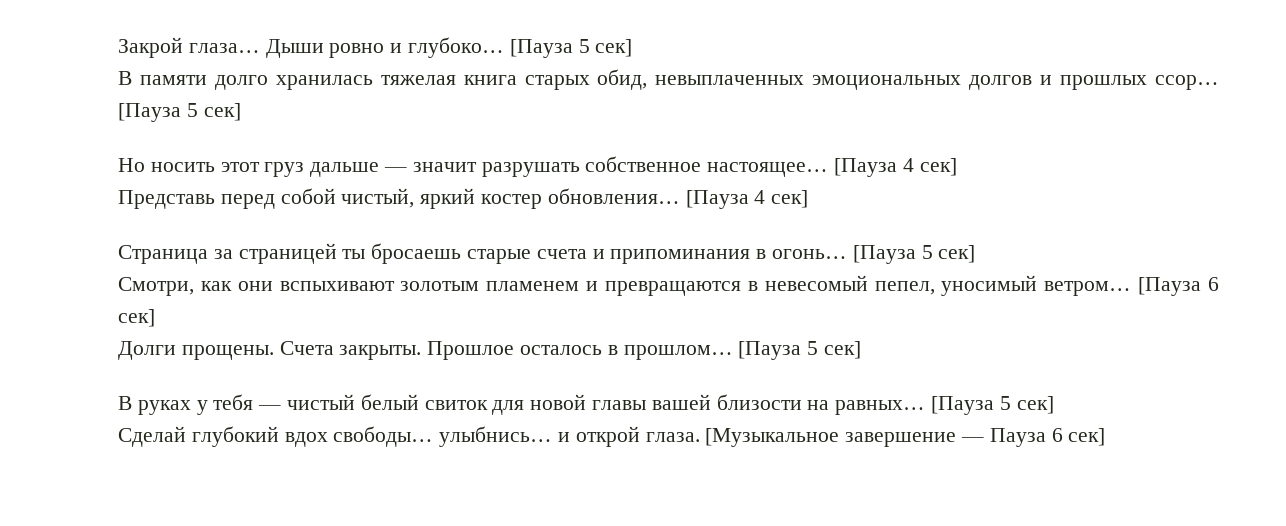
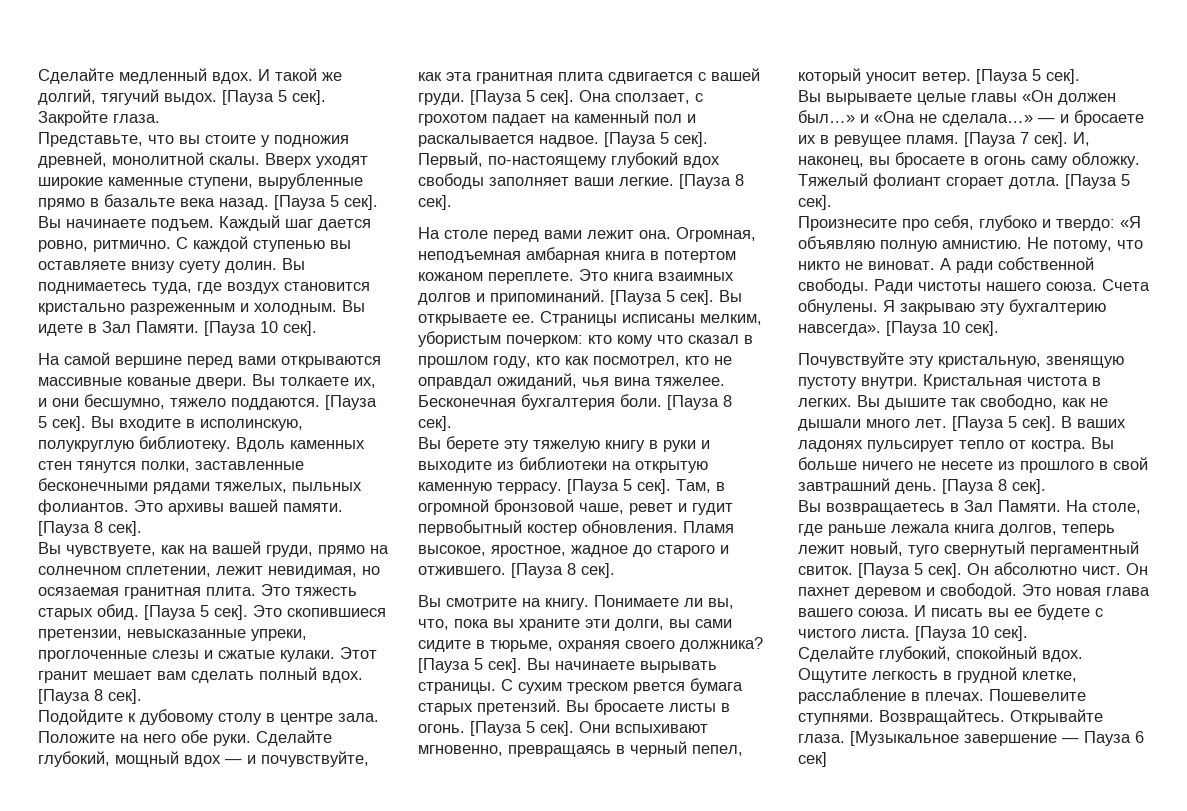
- Закрой глаза… Дыши ровно и глубоко… [Пауза 5 сек]
- В памяти долго хранилась тяжелая книга старых обид, невыплаченных эмоциональных долгов и прошлых ссор… [Пауза 5 сек]
- Но носить этот груз дальше — значит разрушать собственное настоящее… [Пауза 4 сек]
- Представь перед собой чистый, яркий костер обновления… [Пауза 4 сек]
- Страница за страницей ты бросаешь старые счета и припоминания в огонь… [Пауза 5 сек]
- Смотри, как они вспыхивают золотым пламенем и превращаются в невесомый пепел, уносимый ветром… [Пауза 6 сек]
- Долги прощены. Счета закрыты. Прошлое осталось в прошлом… [Пауза 5 сек]
- В руках у тебя — чистый белый свиток для новой главы вашей близости на равных… [Пауза 5 сек]
- Сделай глубокий вдох свободы… улыбнись… и открой глаза.
+ Сделайте медленный вдох. И такой же долгий, тягучий выдох. [Пауза 5 сек]. Закройте глаза.
+ Представьте, что вы стоите у подножия древней, монолитной скалы. Вверх уходят широкие каменные ступени, вырубленные прямо в базальте века назад. [Пауза 5 сек]. Вы начинаете подъем. Каждый шаг дается ровно, ритмично. С каждой ступенью вы оставляете внизу суету долин. Вы поднимаетесь туда, где воздух становится кристально разреженным и холодным. Вы идете в Зал Памяти. [Пауза 10 сек].
+ На самой вершине перед вами открываются массивные кованые двери. Вы толкаете их, и они бесшумно, тяжело поддаются. [Пауза 5 сек]. Вы входите в исполинскую, полукруглую библиотеку. Вдоль каменных стен тянутся полки, заставленные бесконечными рядами тяжелых, пыльных фолиантов. Это архивы вашей памяти. [Пауза 8 сек].
+ Вы чувствуете, как на вашей груди, прямо на солнечном сплетении, лежит невидимая, но осязаемая гранитная плита. Это тяжесть старых обид. [Пауза 5 сек]. Это скопившиеся претензии, невысказанные упреки, проглоченные слезы и сжатые кулаки. Этот гранит мешает вам сделать полный вдох. [Пауза 8 сек].
+ Подойдите к дубовому столу в центре зала. Положите на него обе руки. Сделайте глубокий, мощный вдох — и почувствуйте, как эта гранитная плита сдвигается с вашей груди. [Пауза 5 сек]. Она сползает, с грохотом падает на каменный пол и раскалывается надвое. [Пауза 5 сек]. Первый, по-настоящему глубокий вдох свободы заполняет ваши легкие. [Пауза 8 сек].
+ На столе перед вами лежит она. Огромная, неподъемная амбарная книга в потертом кожаном переплете. Это книга взаимных долгов и припоминаний. [Пауза 5 сек]. Вы открываете ее. Страницы исписаны мелким, убористым почерком: кто кому что сказал в прошлом году, кто как посмотрел, кто не оправдал ожиданий, чья вина тяжелее. Бесконечная бухгалтерия боли. [Пауза 8 сек].
+ Вы берете эту тяжелую книгу в руки и выходите из библиотеки на открытую каменную террасу. [Пауза 5 сек]. Там, в огромной бронзовой чаше, ревет и гудит первобытный костер обновления. Пламя высокое, яростное, жадное до старого и отжившего. [Пауза 8 сек].
+ Вы смотрите на книгу. Понимаете ли вы, что, пока вы храните эти долги, вы сами сидите в тюрьме, охраняя своего должника? [Пауза 5 сек]. Вы начинаете вырывать страницы. С сухим треском рвется бумага старых претензий. Вы бросаете листы в огонь. [Пауза 5 сек]. Они вспыхивают мгновенно, превращаясь в черный пепел, который уносит ветер. [Пауза 5 сек].
+ Вы вырываете целые главы «Он должен был…» и «Она не сделала…» — и бросаете их в ревущее пламя. [Пауза 7 сек]. И, наконец, вы бросаете в огонь саму обложку. Тяжелый фолиант сгорает дотла. [Пауза 5 сек].
+ Произнесите про себя, глубоко и твердо: «Я объявляю полную амнистию. Не потому, что никто не виноват. А ради собственной свободы. Ради чистоты нашего союза. Счета обнулены. Я закрываю эту бухгалтерию навсегда». [Пауза 10 сек].
+ Почувствуйте эту кристальную, звенящую пустоту внутри. Кристальная чистота в легких. Вы дышите так свободно, как не дышали много лет. [Пауза 5 сек]. В ваших ладонях пульсирует тепло от костра. Вы больше ничего не несете из прошлого в свой завтрашний день. [Пауза 8 сек].
+ Вы возвращаетесь в Зал Памяти. На столе, где раньше лежала книга долгов, теперь лежит новый, туго свернутый пергаментный свиток. [Пауза 5 сек]. Он абсолютно чист. Он пахнет деревом и свободой. Это новая глава вашего союза. И писать вы ее будете с чистого листа. [Пауза 10 сек].
+ Сделайте глубокий, спокойный вдох. Ощутите легкость в грудной клетке, расслабление в плечах. Пошевелите ступнями. Возвращайтесь. Открывайте глаза.

